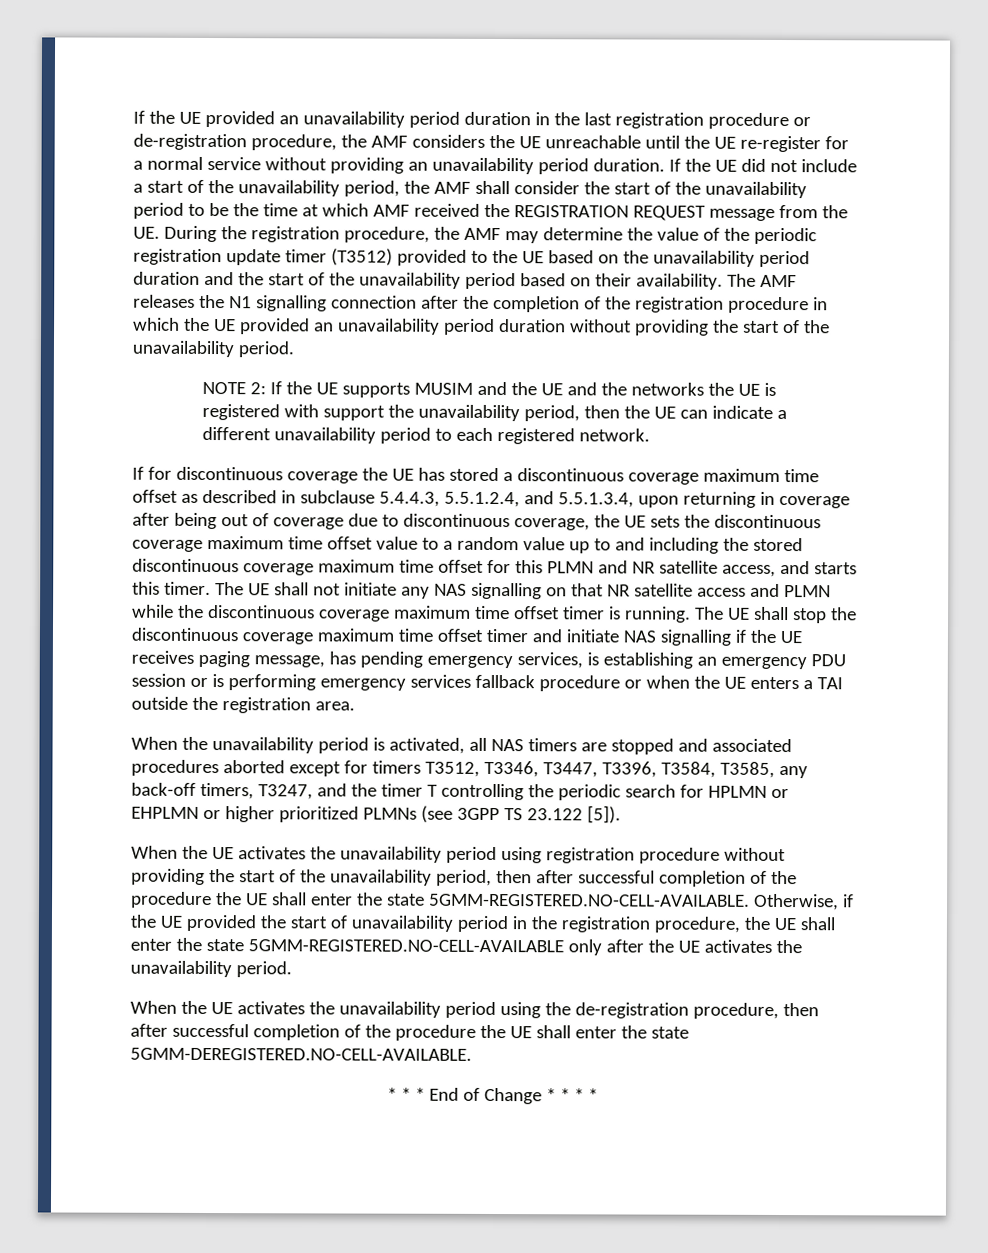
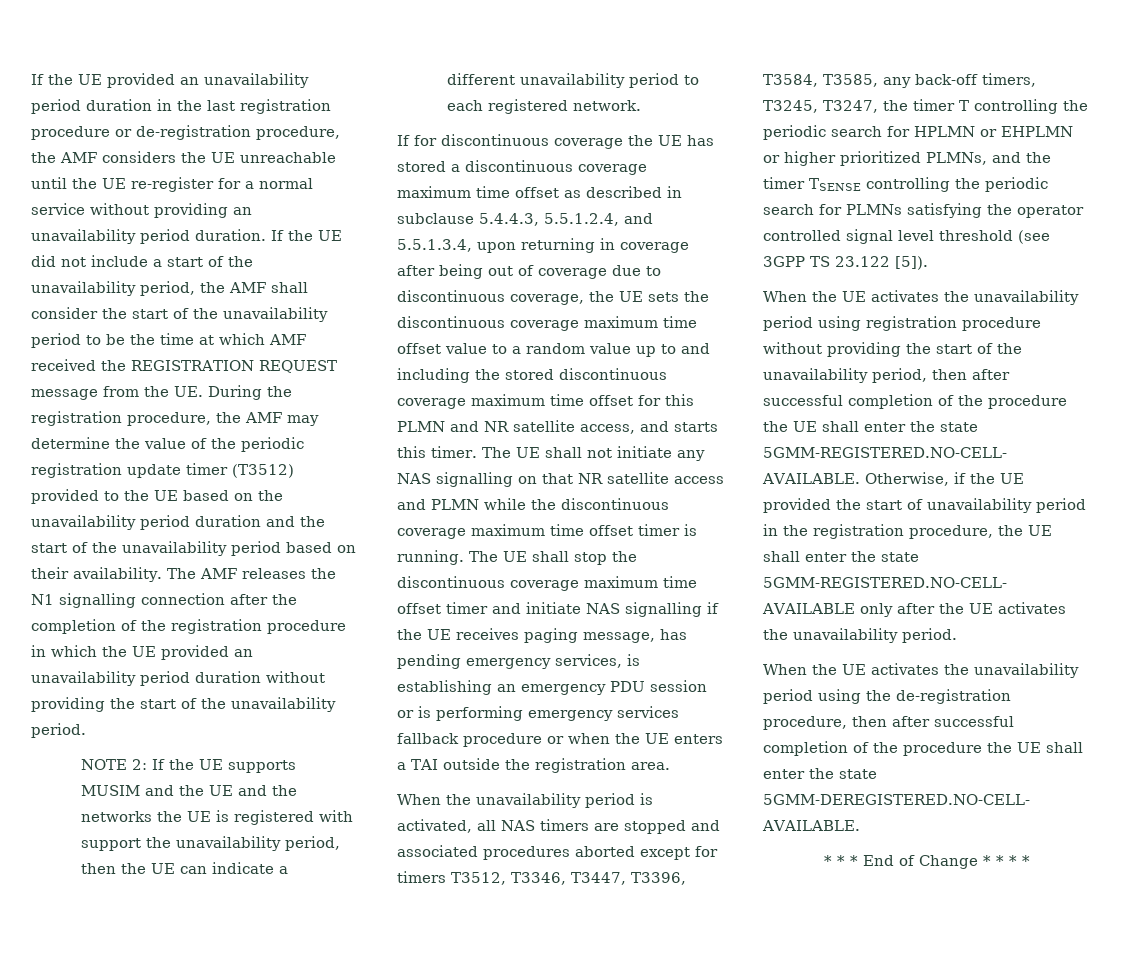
- When the unavailability period is activated, all NAS timers are stopped and associated procedures aborted except for timers T3512, T3346, T3447, T3396, T3584, T3585, any back-off timers, T3247, and the timer T controlling the periodic search for HPLMN or EHPLMN or higher prioritized PLMNs (see 3GPP TS 23.122 [5]).
+ When the unavailability period is activated, all NAS timers are stopped and associated procedures aborted except for timers T3512, T3346, T3447, T3396, T3584, T3585, any back-off timers, T3245, T3247, the timer T controlling the periodic search for HPLMN or EHPLMN or higher prioritized PLMNs, and the timer TSENSE controlling the periodic search for PLMNs satisfying the operator controlled signal level threshold (see 3GPP TS 23.122 [5]).

